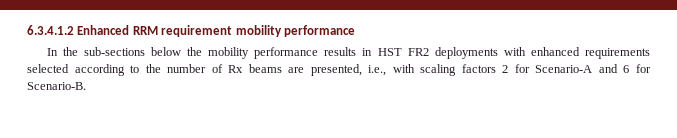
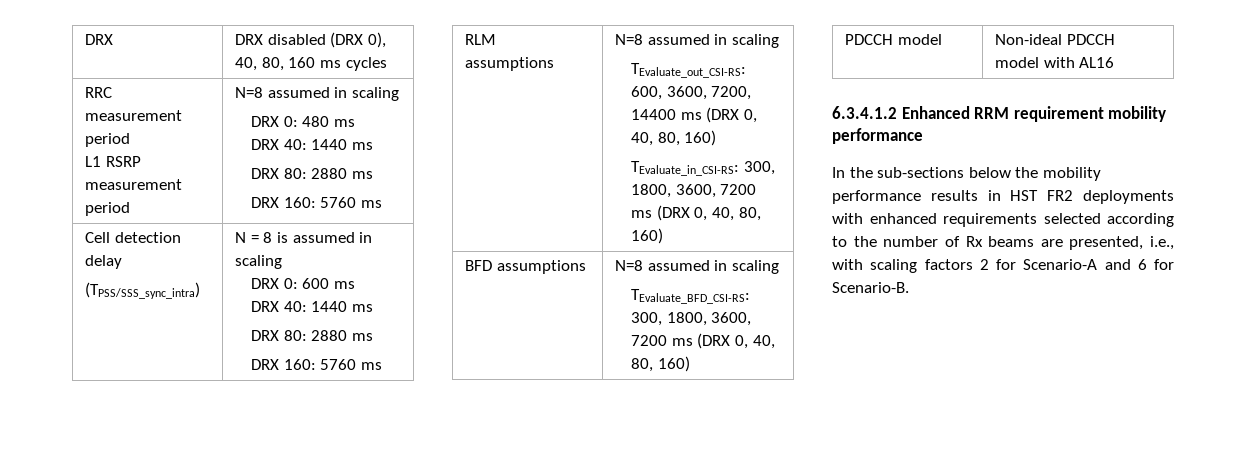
+ DRX | DRX disabled (DRX 0), 40, 80, 160 ms cycles
+ RRC measurement period
+ L1 RSRP measurement period | N=8 assumed in scaling
+ DRX 0: 480 ms
+ DRX 40: 1440 ms
+ DRX 80: 2880 ms
+ DRX 160: 5760 ms
+ Cell detection delay
+ (TPSS/SSS_sync_intra) | N = 8 is assumed in scaling
+ DRX 0: 600 ms
+ DRX 40: 1440 ms
+ DRX 80: 2880 ms
+ DRX 160: 5760 ms
+ RLM assumptions | N=8 assumed in scaling
+ TEvaluate_out_CSI-RS: 600, 3600, 7200, 14400 ms (DRX 0, 40, 80, 160)
+ TEvaluate_in_CSI-RS: 300, 1800, 3600, 7200 ms (DRX 0, 40, 80, 160)
+ BFD assumptions | N=8 assumed in scaling
+ TEvaluate_BFD_CSI-RS: 300, 1800, 3600, 7200 ms (DRX 0, 40, 80, 160)
+ PDCCH model | Non-ideal PDCCH model with AL16

